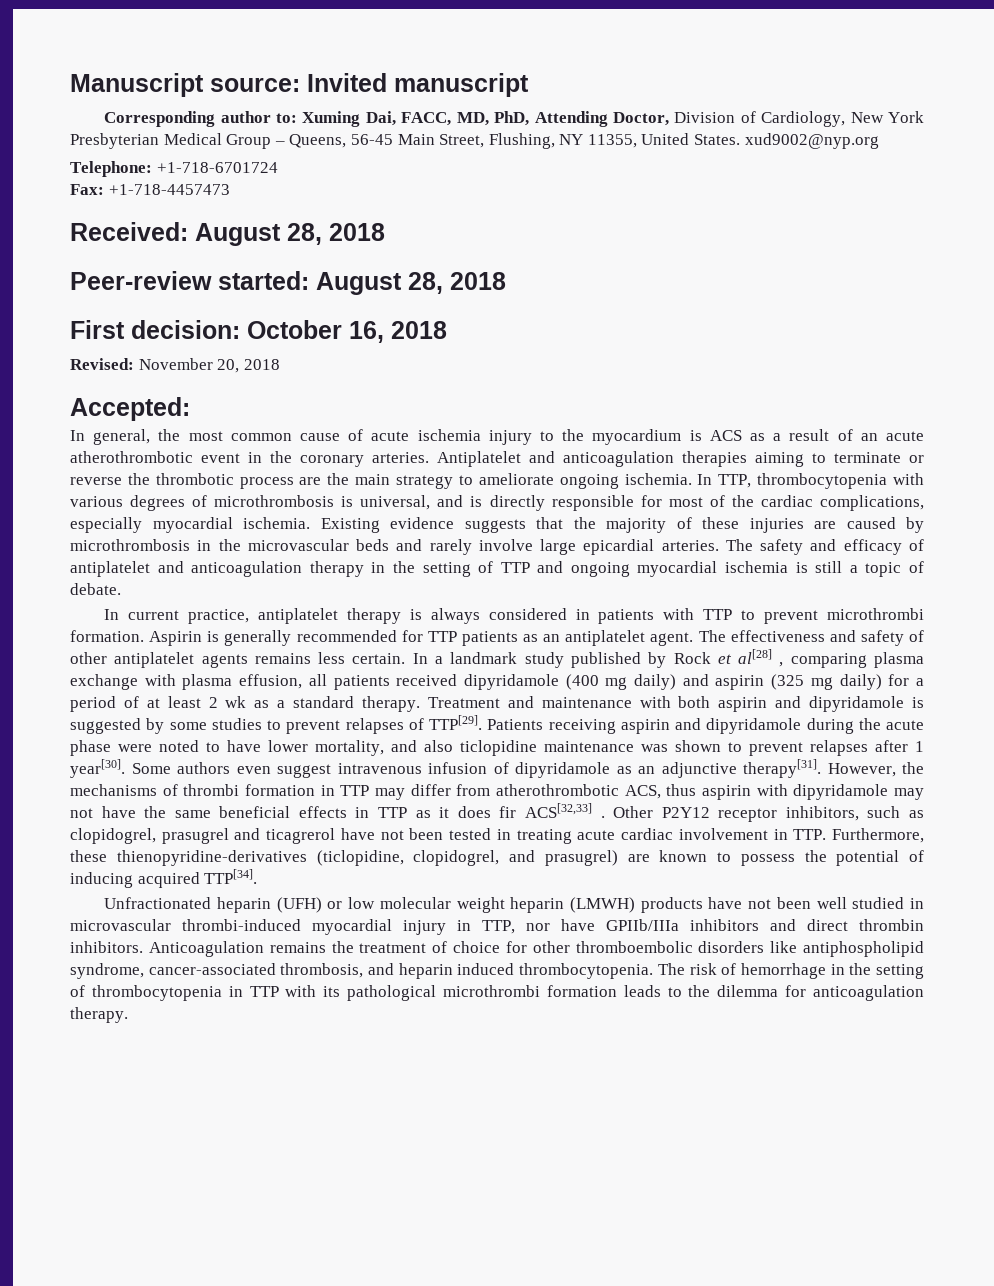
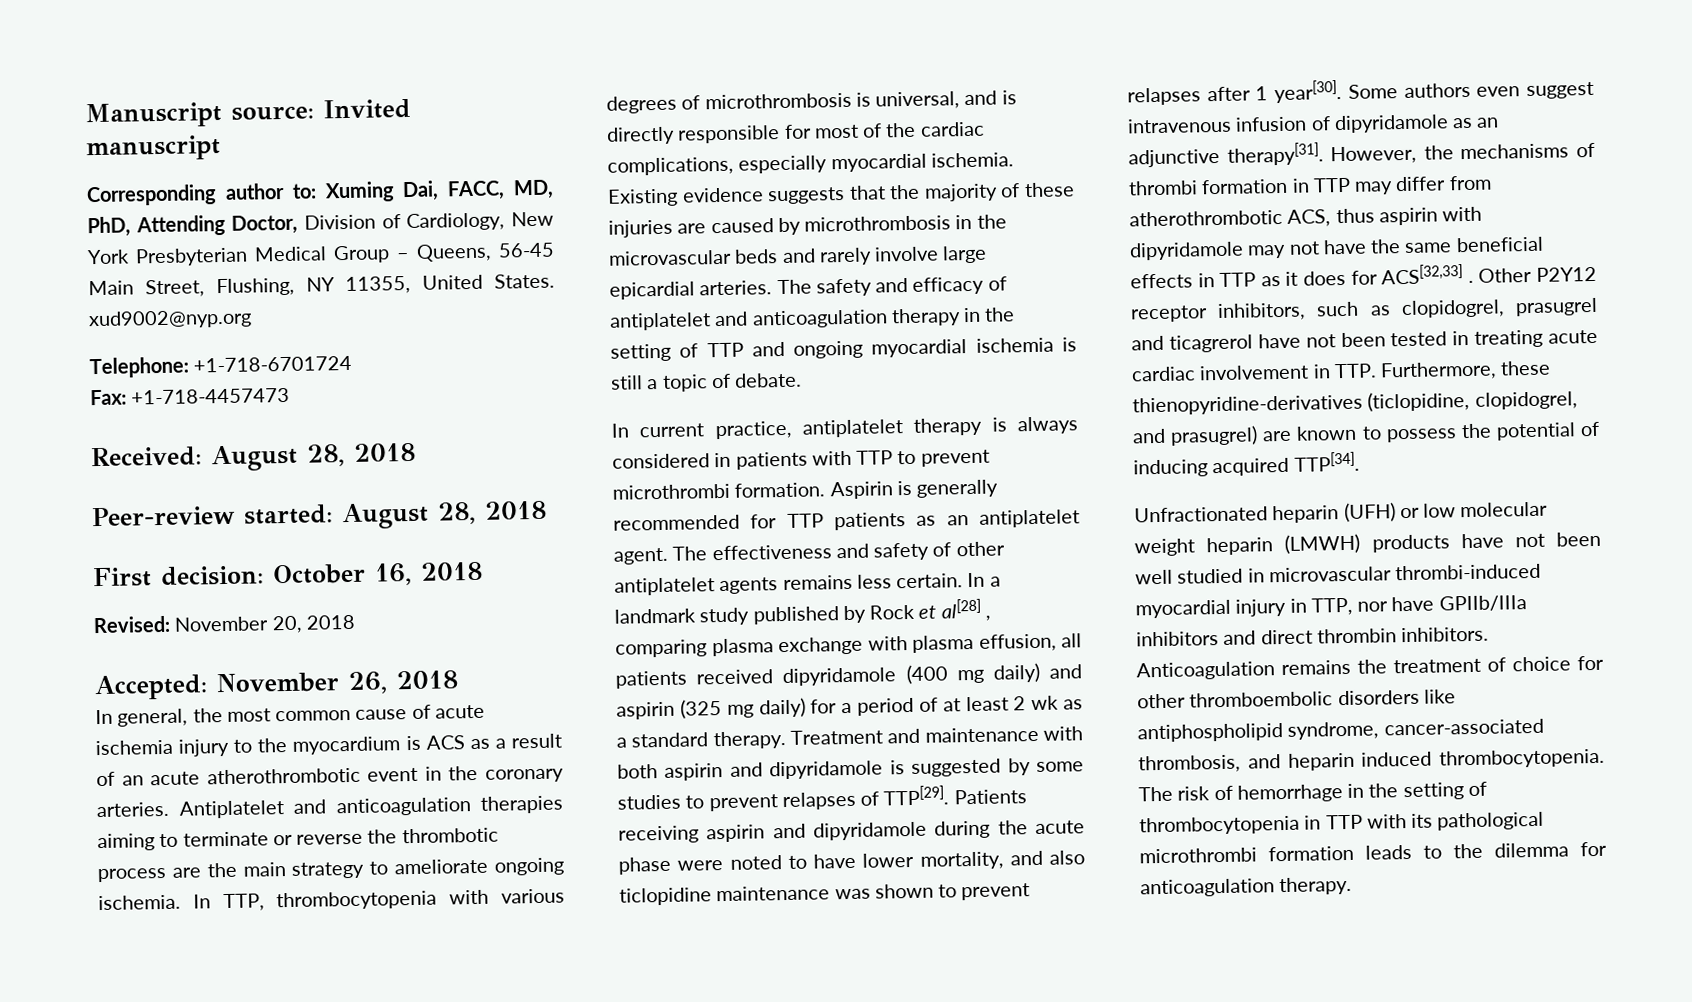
- Accepted:
+ Accepted: November 26, 2018
- However, the mechanisms of thrombi formation in TTP may differ from atherothrombotic ACS, thus aspirin with dipyridamole may not have the same beneficial effects in TTP as it does fir ACS[32,33] .
+ However, the mechanisms of thrombi formation in TTP may differ from atherothrombotic ACS, thus aspirin with dipyridamole may not have the same beneficial effects in TTP as it does for ACS[32,33] .

